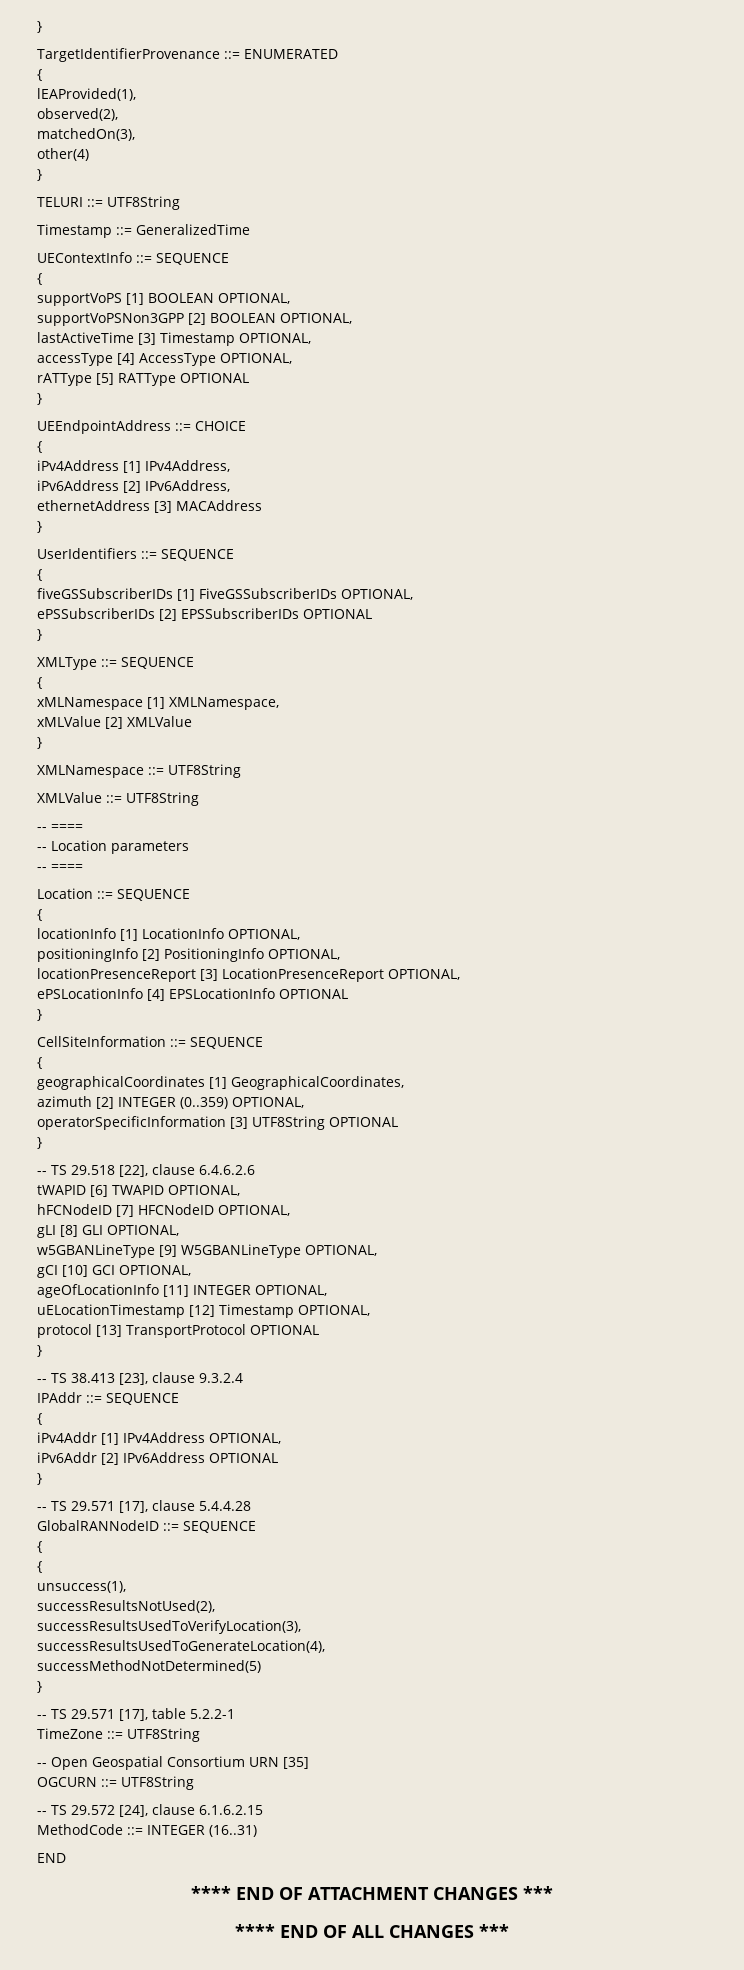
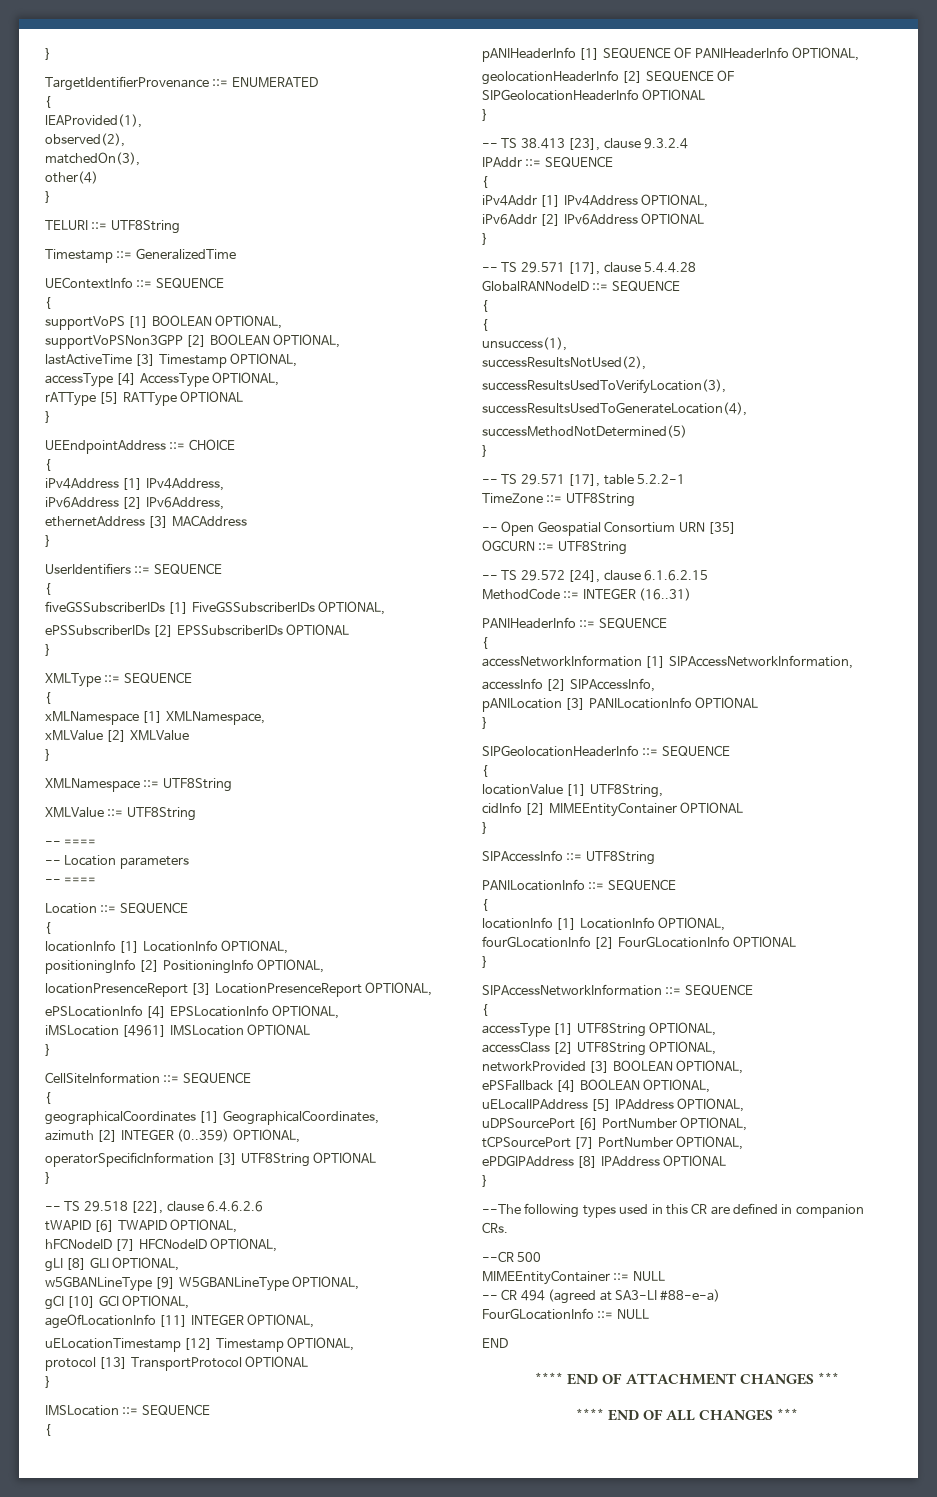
- ePSLocationInfo [4] EPSLocationInfo OPTIONAL
+ ePSLocationInfo [4] EPSLocationInfo OPTIONAL,
+ iMSLocation [4961] IMSLocation OPTIONAL
+ IMSLocation ::= SEQUENCE
+ {
+ pANIHeaderInfo [1] SEQUENCE OF PANIHeaderInfo OPTIONAL,
+ geolocationHeaderInfo [2] SEQUENCE OF SIPGeolocationHeaderInfo OPTIONAL
+ }
+ PANIHeaderInfo ::= SEQUENCE
+ {
+ accessNetworkInformation [1] SIPAccessNetworkInformation,
+ accessInfo [2] SIPAccessInfo,
+ pANILocation [3] PANILocationInfo OPTIONAL
+ }
+ SIPGeolocationHeaderInfo ::= SEQUENCE
+ {
+ locationValue [1] UTF8String,
+ cidInfo [2] MIMEEntityContainer OPTIONAL
+ }
+ SIPAccessInfo ::= UTF8String
+ PANILocationInfo ::= SEQUENCE
+ {
+ locationInfo [1] LocationInfo OPTIONAL,
+ fourGLocationInfo [2] FourGLocationInfo OPTIONAL
+ }
+ SIPAccessNetworkInformation ::= SEQUENCE
+ {
+ accessType [1] UTF8String OPTIONAL,
+ accessClass [2] UTF8String OPTIONAL,
+ networkProvided [3] BOOLEAN OPTIONAL,
+ ePSFallback [4] BOOLEAN OPTIONAL,
+ uELocalIPAddress [5] IPAddress OPTIONAL,
+ uDPSourcePort [6] PortNumber OPTIONAL,
+ tCPSourcePort [7] PortNumber OPTIONAL,
+ ePDGIPAddress [8] IPAddress OPTIONAL
+ }
+ --The following types used in this CR are defined in companion CRs.
+ --CR 500
+ MIMEEntityContainer ::= NULL
+ -- CR 494 (agreed at SA3-LI #88-e-a)
+ FourGLocationInfo ::= NULL

